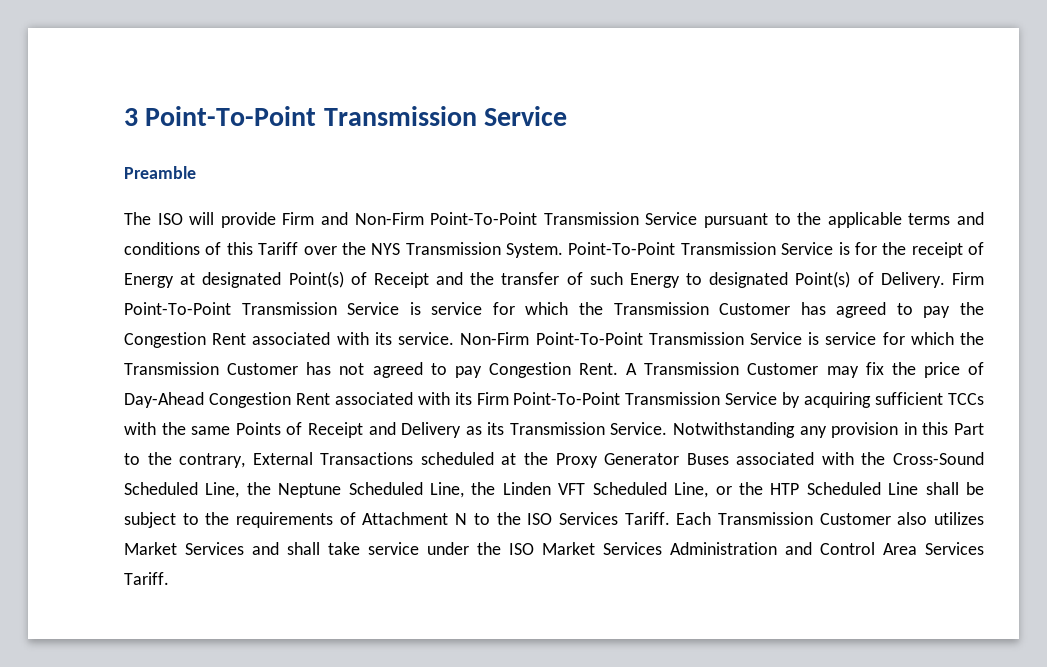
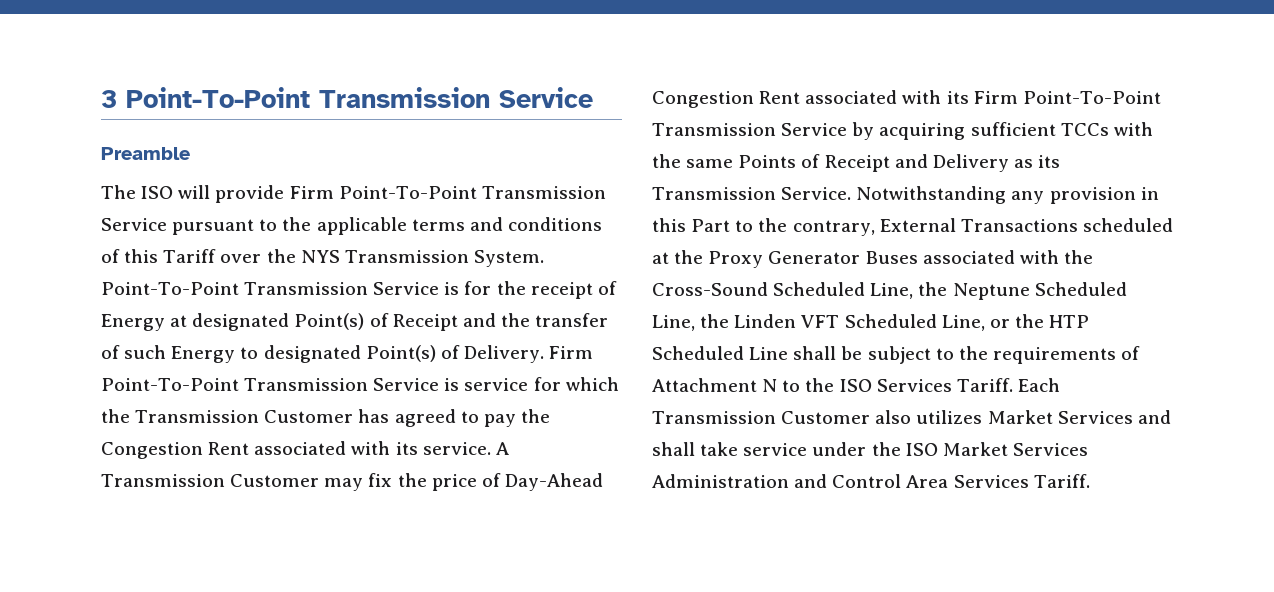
- The ISO will provide Firm and Non-Firm Point-To-Point Transmission Service pursuant to the applicable terms and conditions of this Tariff over the NYS Transmission System.
+ The ISO will provide Firm Point-To-Point Transmission Service pursuant to the applicable terms and conditions of this Tariff over the NYS Transmission System.
- Non-Firm Point-To-Point Transmission Service is service for which the Transmission Customer has not agreed to pay Congestion Rent.

